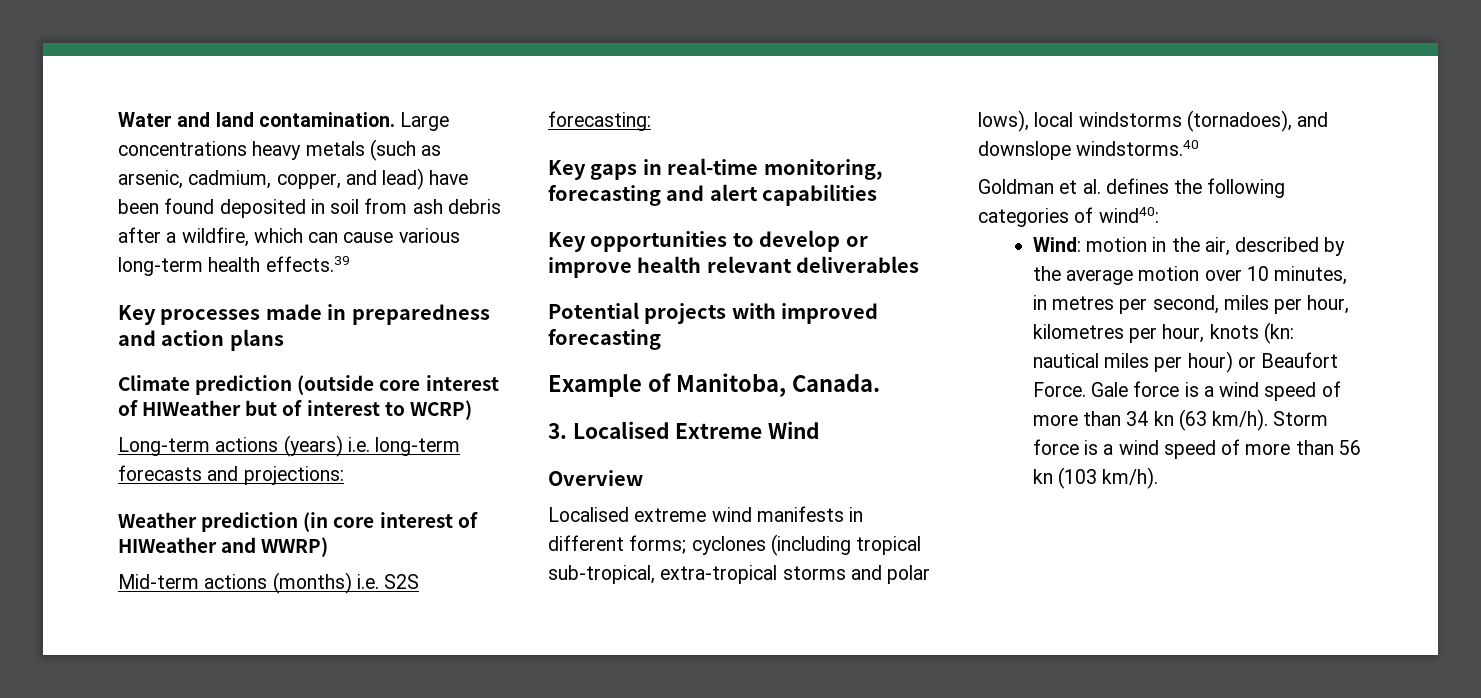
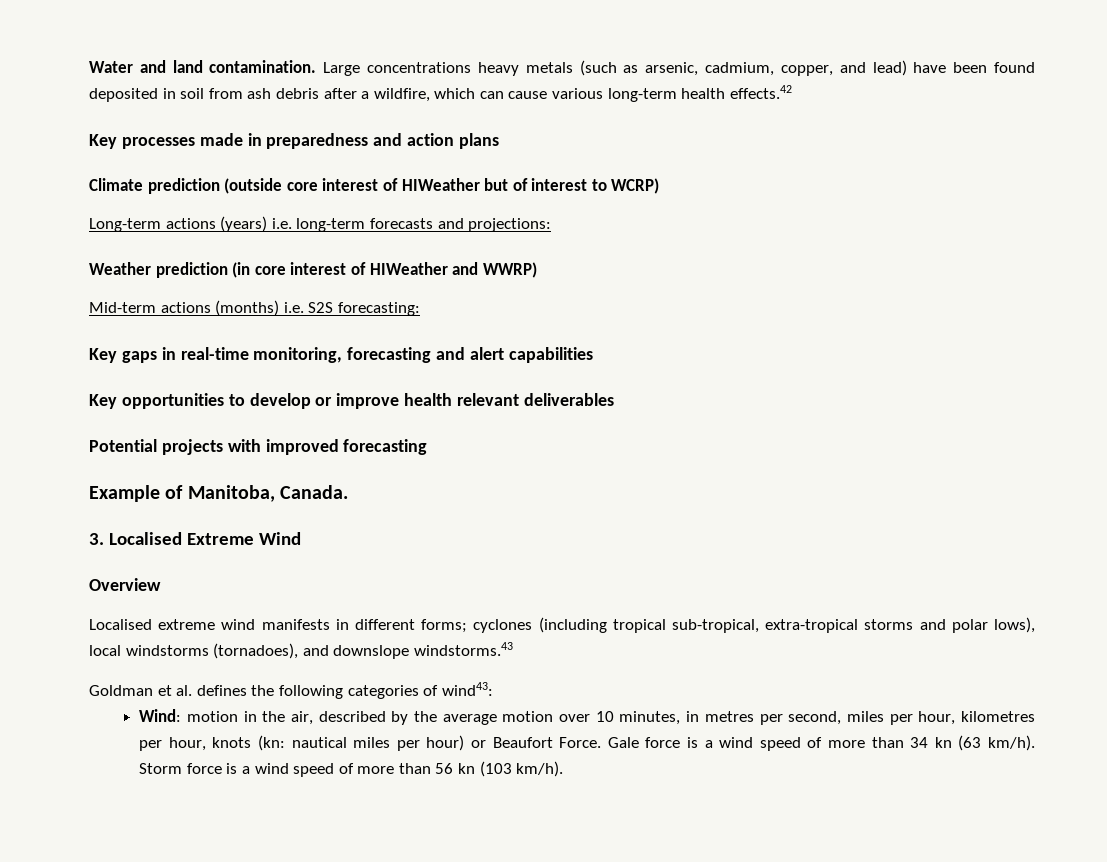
- Large concentrations heavy metals (such as arsenic, cadmium, copper, and lead) have been found deposited in soil from ash debris after a wildfire, which can cause various long-term health effects.39
+ Large concentrations heavy metals (such as arsenic, cadmium, copper, and lead) have been found deposited in soil from ash debris after a wildfire, which can cause various long-term health effects.42
- Localised extreme wind manifests in different forms; cyclones (including tropical sub-tropical, extra-tropical storms and polar lows), local windstorms (tornadoes), and downslope windstorms.40
+ Localised extreme wind manifests in different forms; cyclones (including tropical sub-tropical, extra-tropical storms and polar lows), local windstorms (tornadoes), and downslope windstorms.43
- Goldman et al. defines the following categories of wind40:
+ Goldman et al. defines the following categories of wind43:

